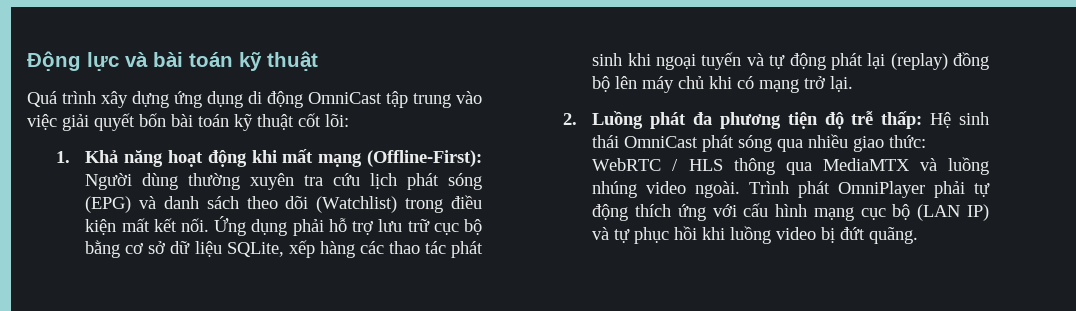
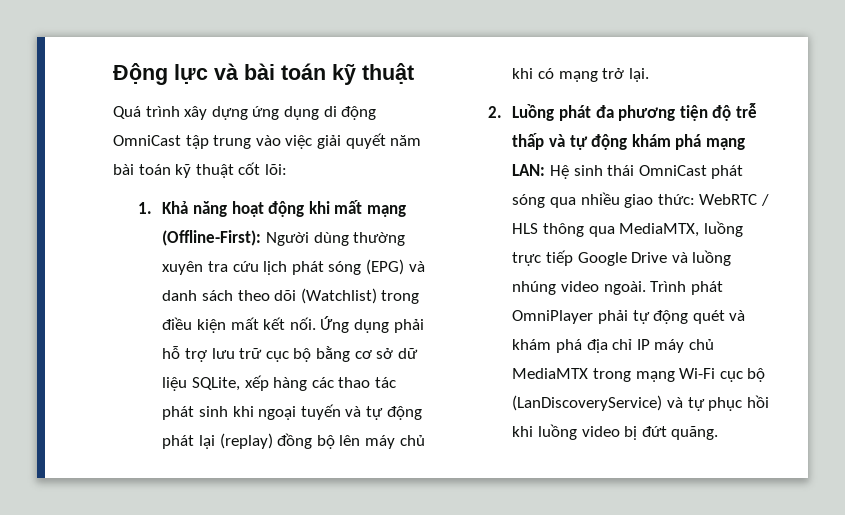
- Quá trình xây dựng ứng dụng di động OmniCast tập trung vào việc giải quyết bốn bài toán kỹ thuật cốt lõi:
+ Quá trình xây dựng ứng dụng di động OmniCast tập trung vào việc giải quyết năm bài toán kỹ thuật cốt lõi:
- 2. Luồng phát đa phương tiện độ trễ thấp: Hệ sinh thái OmniCast phát sóng qua nhiều giao thức: WebRTC / HLS thông qua MediaMTX và luồng nhúng video ngoài.
+ 2. Luồng phát đa phương tiện độ trễ thấp và tự động khám phá mạng LAN: Hệ sinh thái OmniCast phát sóng qua nhiều giao thức: WebRTC / HLS thông qua MediaMTX, luồng trực tiếp Google Drive và luồng nhúng video ngoài.
- Trình phát OmniPlayer phải tự động thích ứng với cấu hình mạng cục bộ (LAN IP) và tự phục hồi khi luồng video bị đứt quãng.
+ Trình phát OmniPlayer phải tự động quét và khám phá địa chỉ IP máy chủ MediaMTX trong mạng Wi-Fi cục bộ (LanDiscoveryService) và tự phục hồi khi luồng video bị đứt quãng.

